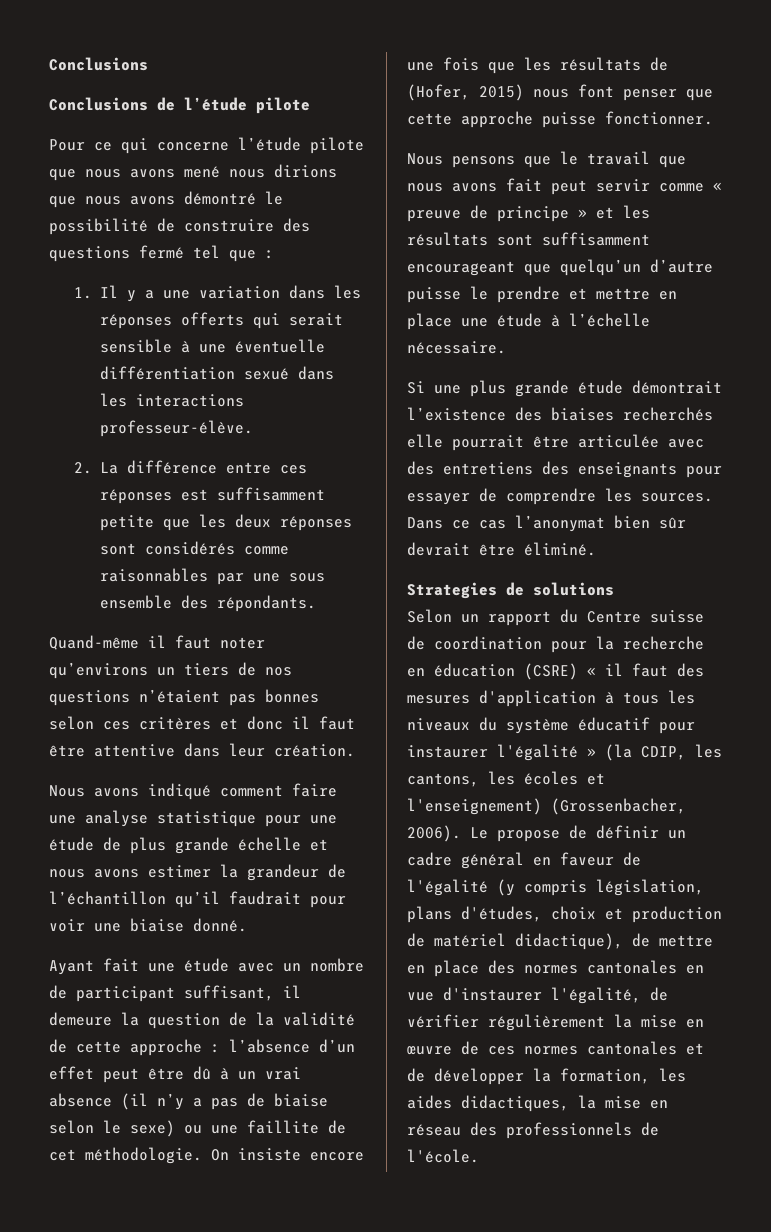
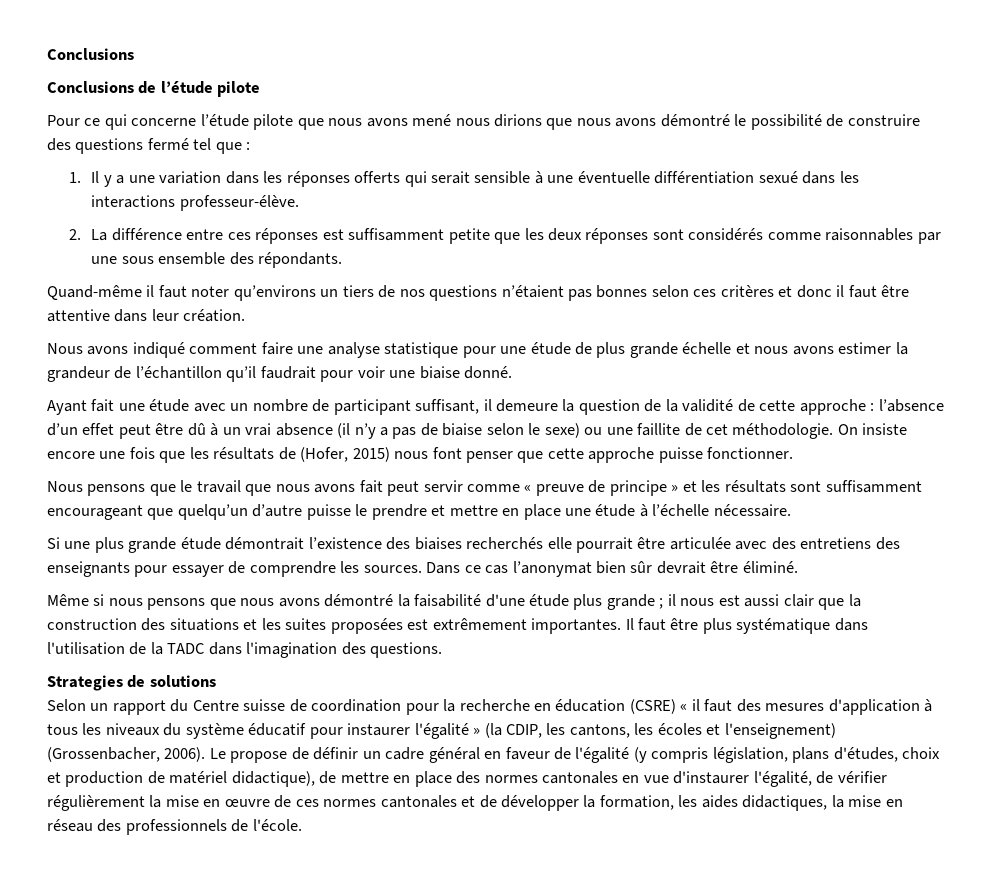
+ Même si nous pensons que nous avons démontré la faisabilité d'une étude plus grande ; il nous est aussi clair que la construction des situations et les suites proposées est extrêmement importantes. Il faut être plus systématique dans l'utilisation de la TADC dans l'imagination des questions.

